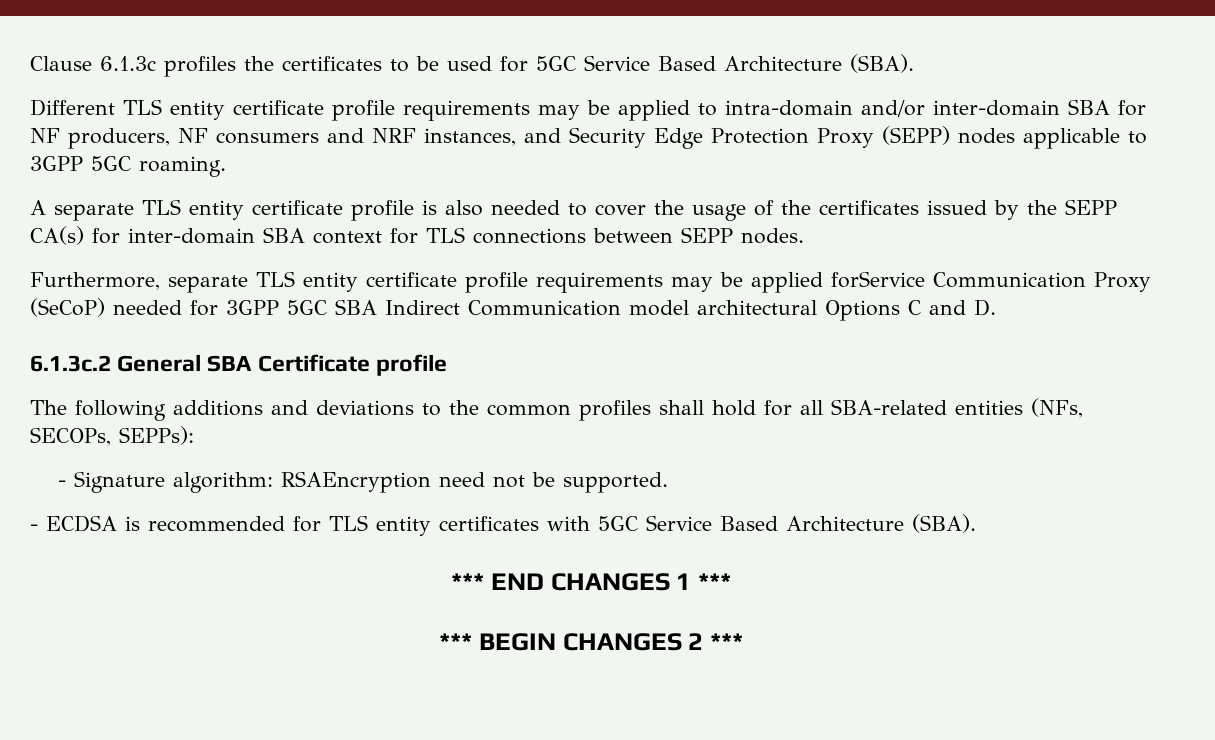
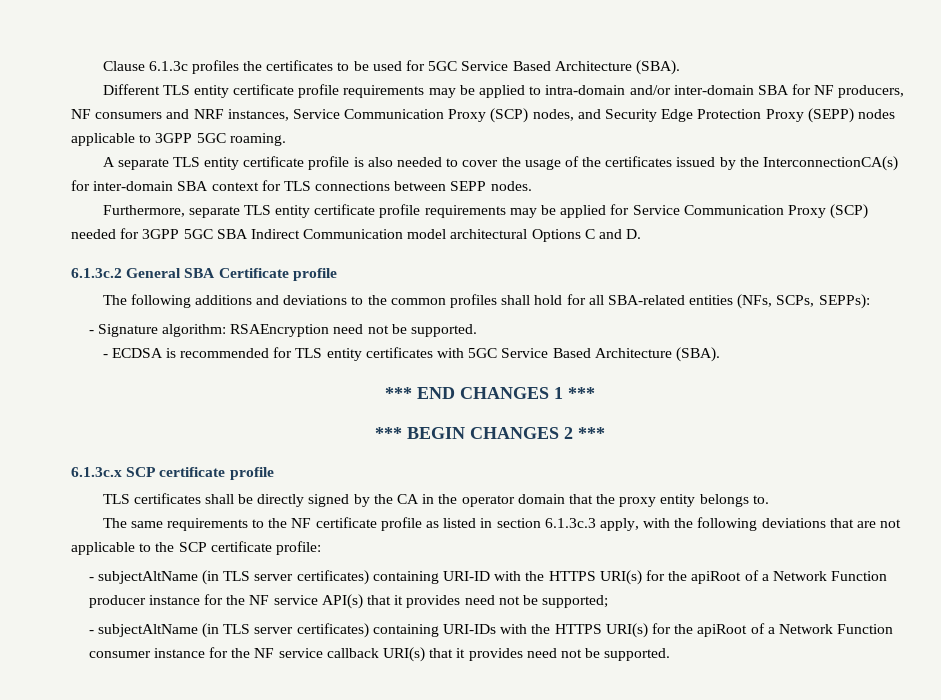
- Different TLS entity certificate profile requirements may be applied to intra-domain and/or inter-domain SBA for NF producers, NF consumers and NRF instances, and Security Edge Protection Proxy (SEPP) nodes applicable to 3GPP 5GC roaming.
+ Different TLS entity certificate profile requirements may be applied to intra-domain and/or inter-domain SBA for NF producers, NF consumers and NRF instances, Service Communication Proxy (SCP) nodes, and Security Edge Protection Proxy (SEPP) nodes applicable to 3GPP 5GC roaming.
- A separate TLS entity certificate profile is also needed to cover the usage of the certificates issued by the SEPP CA(s) for inter-domain SBA context for TLS connections between SEPP nodes.
+ A separate TLS entity certificate profile is also needed to cover the usage of the certificates issued by the InterconnectionCA(s) for inter-domain SBA context for TLS connections between SEPP nodes.
- Furthermore, separate TLS entity certificate profile requirements may be applied forService Communication Proxy (SeCoP) needed for 3GPP 5GC SBA Indirect Communication model architectural Options C and D.
+ Furthermore, separate TLS entity certificate profile requirements may be applied for Service Communication Proxy (SCP) needed for 3GPP 5GC SBA Indirect Communication model architectural Options C and D.
- The following additions and deviations to the common profiles shall hold for all SBA-related entities (NFs, SECOPs, SEPPs):
+ The following additions and deviations to the common profiles shall hold for all SBA-related entities (NFs, SCPs, SEPPs):
+ 6.1.3c.x SCP certificate profile
+ TLS certificates shall be directly signed by the CA in the operator domain that the proxy entity belongs to.
+ The same requirements to the NF certificate profile as listed in section 6.1.3c.3 apply, with the following deviations that are not applicable to the SCP certificate profile:
+ - subjectAltName (in TLS server certificates) containing URI-ID with the HTTPS URI(s) for the apiRoot of a Network Function producer instance for the NF service API(s) that it provides need not be supported;
+ - subjectAltName (in TLS server certificates) containing URI-IDs with the HTTPS URI(s) for the apiRoot of a Network Function consumer instance for the NF service callback URI(s) that it provides need not be supported.

